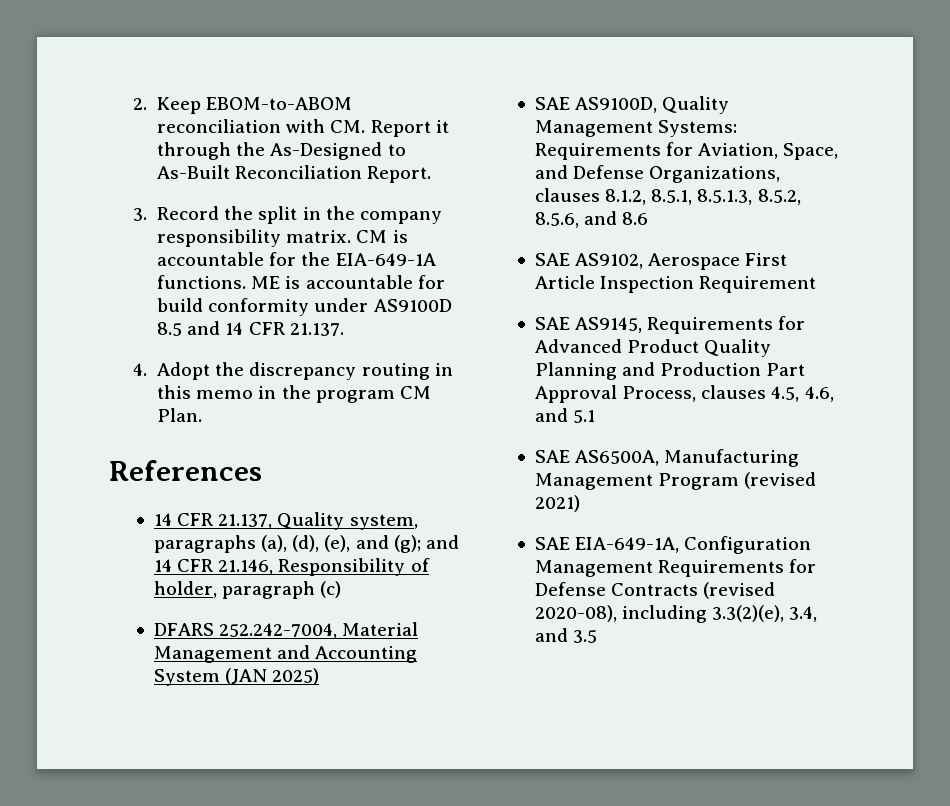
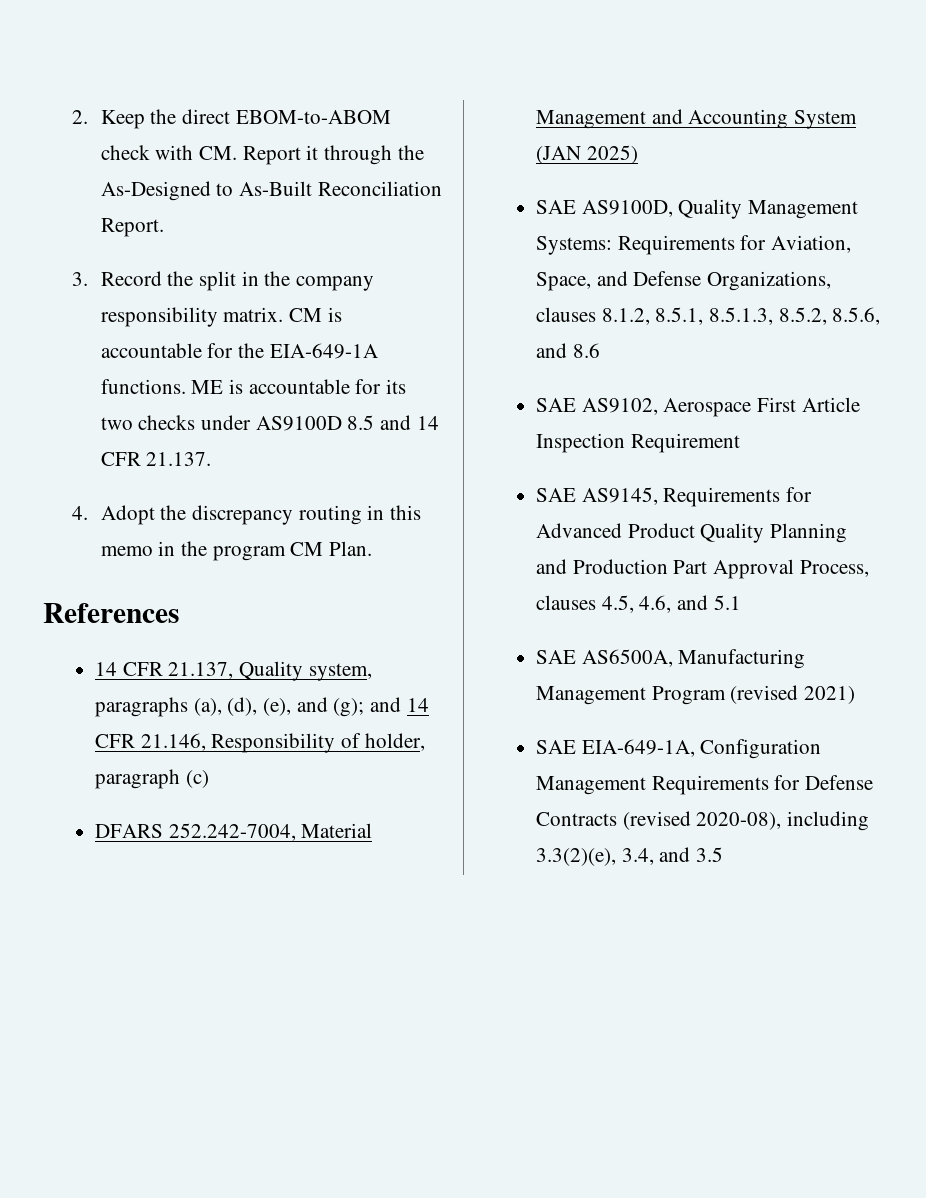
- 2. Keep EBOM-to-ABOM reconciliation with CM. Report it through the As-Designed to As-Built Reconciliation Report.
+ 2. Keep the direct EBOM-to-ABOM check with CM. Report it through the As-Designed to As-Built Reconciliation Report.
- ME is accountable for build conformity under AS9100D 8.5 and 14 CFR 21.137.
+ ME is accountable for its two checks under AS9100D 8.5 and 14 CFR 21.137.

